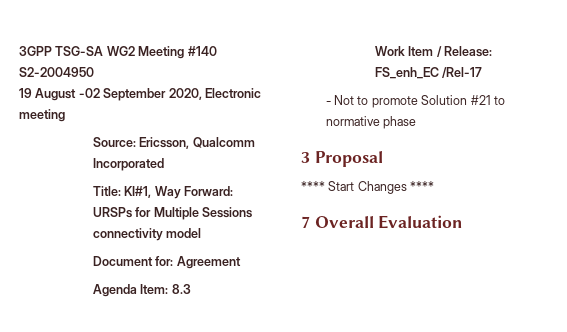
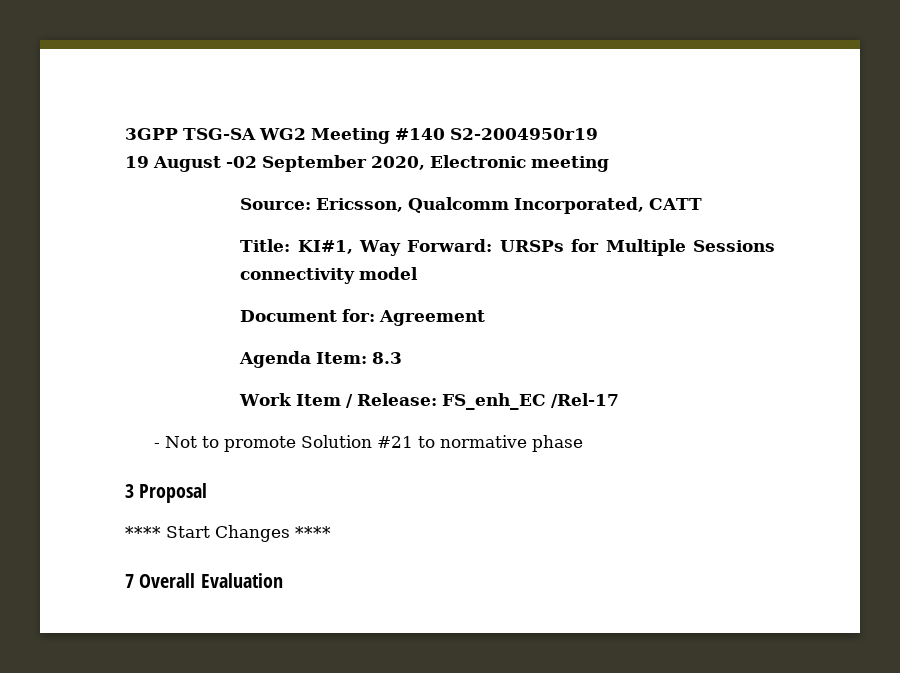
- 3GPP TSG-SA WG2 Meeting #140 S2-2004950
+ 3GPP TSG-SA WG2 Meeting #140 S2-2004950r19
- Source: Ericsson, Qualcomm Incorporated
+ Source: Ericsson, Qualcomm Incorporated, CATT

